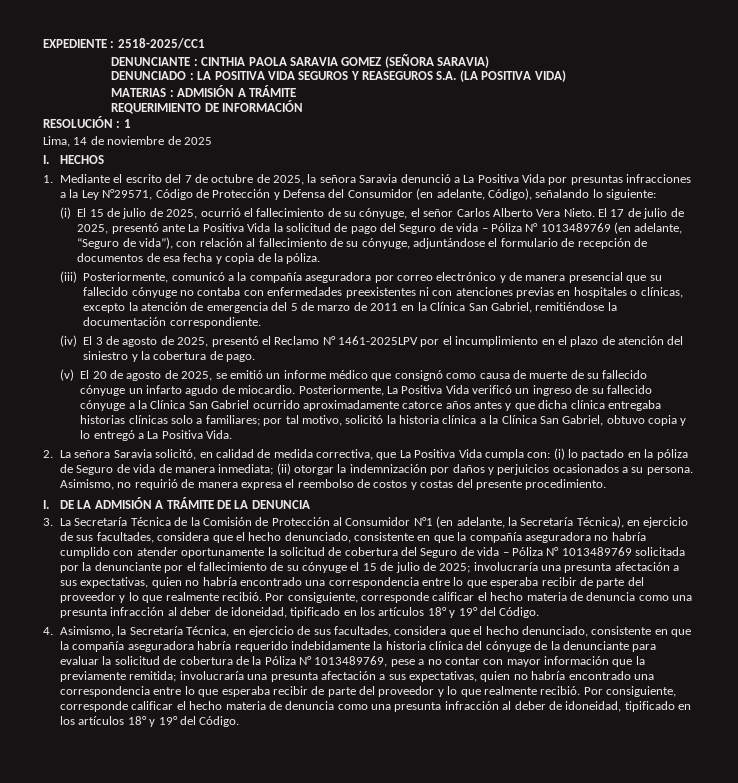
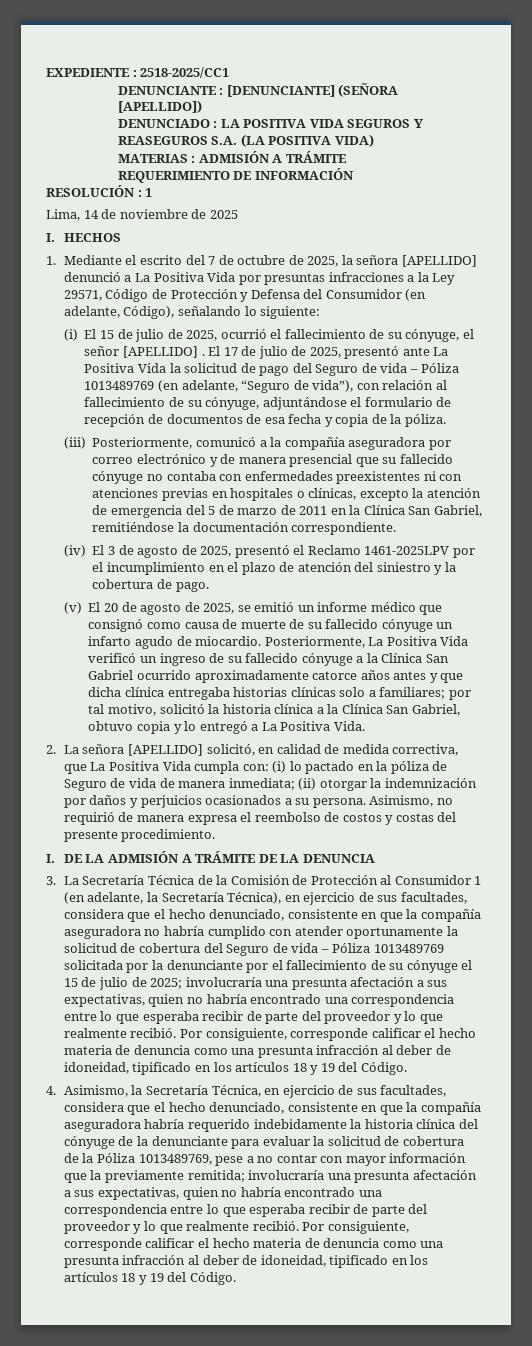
- DENUNCIANTE : CINTHIA PAOLA SARAVIA GOMEZ (SEÑORA SARAVIA)
+ DENUNCIANTE : [DENUNCIANTE] (SEÑORA [APELLIDO])
- 1. Mediante el escrito del 7 de octubre de 2025, la señora Saravia denunció a La Positiva Vida por presuntas infracciones a la Ley N°29571, Código de Protección y Defensa del Consumidor (en adelante, Código), señalando lo siguiente:
+ 1. Mediante el escrito del 7 de octubre de 2025, la señora [APELLIDO] denunció a La Positiva Vida por presuntas infracciones a la Ley 29571, Código de Protección y Defensa del Consumidor (en adelante, Código), señalando lo siguiente:
- (i) El 15 de julio de 2025, ocurrió el fallecimiento de su cónyuge, el señor Carlos Alberto Vera Nieto.
+ (i) El 15 de julio de 2025, ocurrió el fallecimiento de su cónyuge, el señor [APELLIDO] .
- El 17 de julio de 2025, presentó ante La Positiva Vida la solicitud de pago del Seguro de vida – Póliza N° 1013489769 (en adelante, “Seguro de vida”), con relación al fallecimiento de su cónyuge, adjuntándose el formulario de recepción de documentos de esa fecha y copia de la póliza.
+ El 17 de julio de 2025, presentó ante La Positiva Vida la solicitud de pago del Seguro de vida – Póliza 1013489769 (en adelante, “Seguro de vida”), con relación al fallecimiento de su cónyuge, adjuntándose el formulario de recepción de documentos de esa fecha y copia de la póliza.
- (iv) El 3 de agosto de 2025, presentó el Reclamo N° 1461-2025LPV por el incumplimiento en el plazo de atención del siniestro y la cobertura de pago.
+ (iv) El 3 de agosto de 2025, presentó el Reclamo 1461-2025LPV por el incumplimiento en el plazo de atención del siniestro y la cobertura de pago.
- 2. La señora Saravia solicitó, en calidad de medida correctiva, que La Positiva Vida cumpla con: (i) lo pactado en la póliza de Seguro de vida de manera inmediata; (ii) otorgar la indemnización por daños y perjuicios ocasionados a su persona.
+ 2. La señora [APELLIDO] solicitó, en calidad de medida correctiva, que La Positiva Vida cumpla con: (i) lo pactado en la póliza de Seguro de vida de manera inmediata; (ii) otorgar la indemnización por daños y perjuicios ocasionados a su persona.
- 3. La Secretaría Técnica de la Comisión de Protección al Consumidor N°1 (en adelante, la Secretaría Técnica), en ejercicio de sus facultades, considera que el hecho denunciado, consistente en que la compañía aseguradora no habría cumplido con atender oportunamente la solicitud de cobertura del Seguro de vida – Póliza N° 1013489769 solicitada por la denunciante por el fallecimiento de su cónyuge el 15 de julio de 2025; involucraría una presunta afectación a sus expectativas, quien no habría encontrado una correspondencia entre lo que esperaba recibir de parte del proveedor y lo que realmente recibió. Por consiguiente, corresponde calificar el hecho materia de denuncia como una presunta infracción al deber de idoneidad, tipificado en los artículos 18° y 19° del Código.
+ 3. La Secretaría Técnica de la Comisión de Protección al Consumidor 1 (en adelante, la Secretaría Técnica), en ejercicio de sus facultades, considera que el hecho denunciado, consistente en que la compañía aseguradora no habría cumplido con atender oportunamente la solicitud de cobertura del Seguro de vida – Póliza 1013489769 solicitada por la denunciante por el fallecimiento de su cónyuge el 15 de julio de 2025; involucraría una presunta afectación a sus expectativas, quien no habría encontrado una correspondencia entre lo que esperaba recibir de parte del proveedor y lo que realmente recibió. Por consiguiente, corresponde calificar el hecho materia de denuncia como una presunta infracción al deber de idoneidad, tipificado en los artículos 18 y 19 del Código.
- 4. Asimismo, la Secretaría Técnica, en ejercicio de sus facultades, considera que el hecho denunciado, consistente en que la compañía aseguradora habría requerido indebidamente la historia clínica del cónyuge de la denunciante para evaluar la solicitud de cobertura de la Póliza N° 1013489769, pese a no contar con mayor información que la previamente remitida; involucraría una presunta afectación a sus expectativas, quien no habría encontrado una correspondencia entre lo que esperaba recibir de parte del proveedor y lo que realmente recibió. Por consiguiente, corresponde calificar el hecho materia de denuncia como una presunta infracción al deber de idoneidad, tipificado en los artículos 18° y 19° del Código.
+ 4. Asimismo, la Secretaría Técnica, en ejercicio de sus facultades, considera que el hecho denunciado, consistente en que la compañía aseguradora habría requerido indebidamente la historia clínica del cónyuge de la denunciante para evaluar la solicitud de cobertura de la Póliza 1013489769, pese a no contar con mayor información que la previamente remitida; involucraría una presunta afectación a sus expectativas, quien no habría encontrado una correspondencia entre lo que esperaba recibir de parte del proveedor y lo que realmente recibió. Por consiguiente, corresponde calificar el hecho materia de denuncia como una presunta infracción al deber de idoneidad, tipificado en los artículos 18 y 19 del Código.

